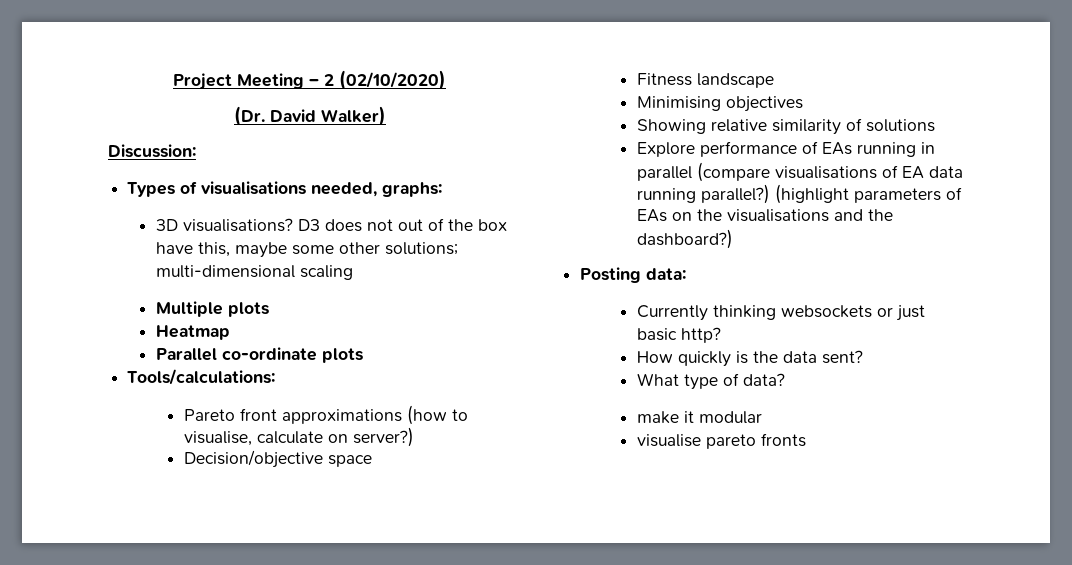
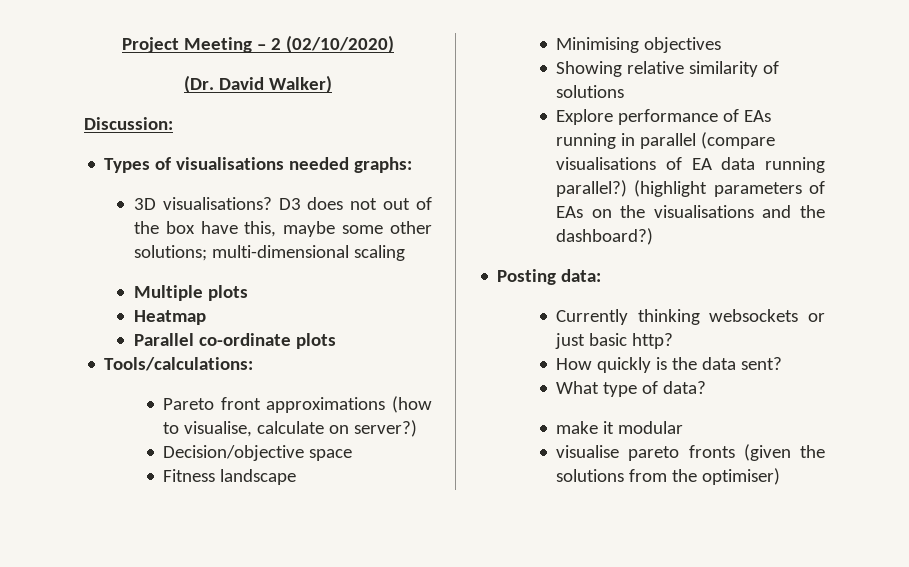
- Types of visualisations needed, graphs:
+ Types of visualisations needed graphs:
- visualise pareto fronts
+ visualise pareto fronts (given the solutions from the optimiser)

